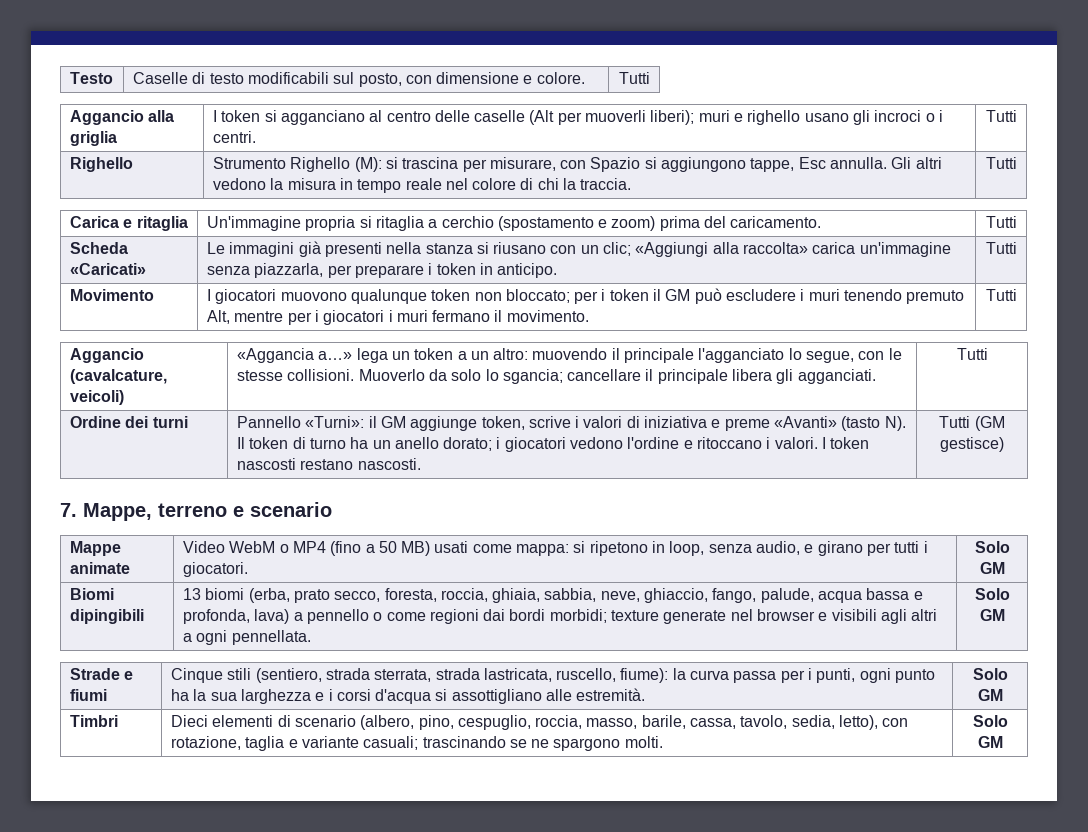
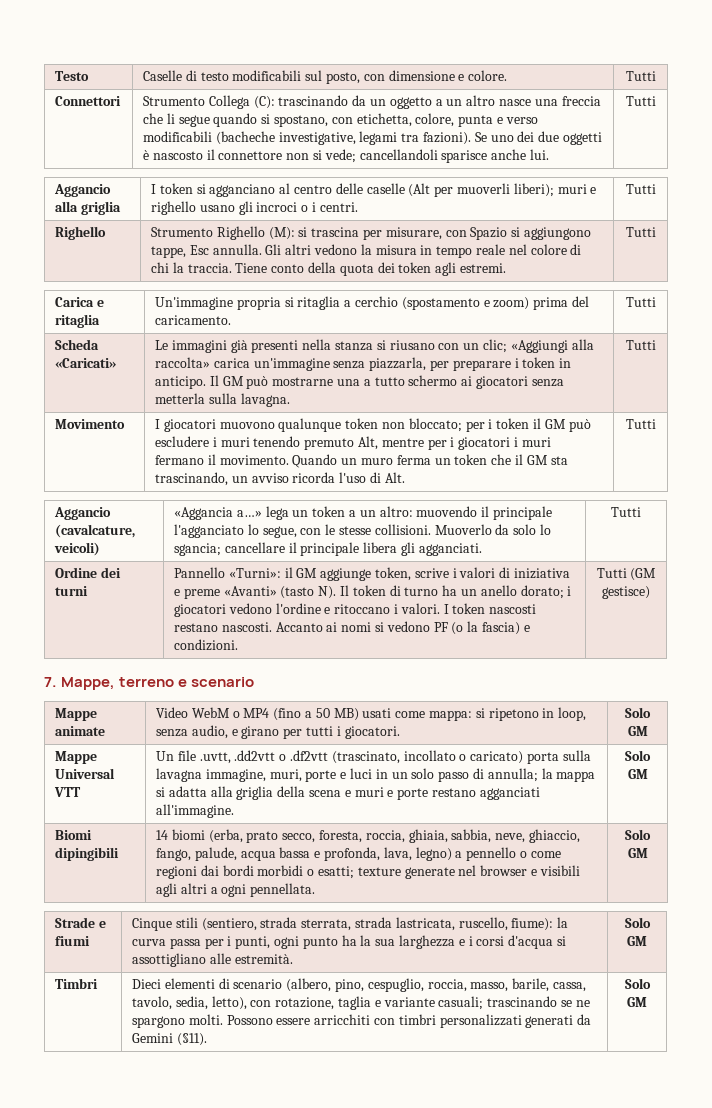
+ Connettori | Strumento Collega (C): trascinando da un oggetto a un altro nasce una freccia che li segue quando si spostano, con etichetta, colore, punta e verso modificabili (bacheche investigative, legami tra fazioni). Se uno dei due oggetti è nascosto il connettore non si vede; cancellandoli sparisce anche lui. | Tutti
- Righello | Strumento Righello (M): si trascina per misurare, con Spazio si aggiungono tappe, Esc annulla. Gli altri vedono la misura in tempo reale nel colore di chi la traccia. | Tutti
+ Righello | Strumento Righello (M): si trascina per misurare, con Spazio si aggiungono tappe, Esc annulla. Gli altri vedono la misura in tempo reale nel colore di chi la traccia. Tiene conto della quota dei token agli estremi. | Tutti
+ Il GM può mostrarne una a tutto schermo ai giocatori senza metterla sulla lavagna.
+ Quando un muro ferma un token che il GM sta trascinando, un avviso ricorda l'uso di Alt.
+ Accanto ai nomi si vedono PF (o la fascia) e condizioni.
+ Mappe Universal VTT | Un file .uvtt, .dd2vtt o .df2vtt (trascinato, incollato o caricato) porta sulla lavagna immagine, muri, porte e luci in un solo passo di annulla; la mappa si adatta alla griglia della scena e muri e porte restano agganciati all'immagine. | Solo GM
- 13 biomi (erba, prato secco, foresta, roccia, ghiaia, sabbia, neve, ghiaccio, fango, palude, acqua bassa e profonda, lava) a pennello o come regioni dai bordi morbidi; texture generate nel browser e visibili agli altri a ogni pennellata.
+ 14 biomi (erba, prato secco, foresta, roccia, ghiaia, sabbia, neve, ghiaccio, fango, palude, acqua bassa e profonda, lava, legno) a pennello o come regioni dai bordi morbidi o esatti; texture generate nel browser e visibili agli altri a ogni pennellata.
- Timbri | Dieci elementi di scenario (albero, pino, cespuglio, roccia, masso, barile, cassa, tavolo, sedia, letto), con rotazione, taglia e variante casuali; trascinando se ne spargono molti. | Solo GM
+ Timbri | Dieci elementi di scenario (albero, pino, cespuglio, roccia, masso, barile, cassa, tavolo, sedia, letto), con rotazione, taglia e variante casuali; trascinando se ne spargono molti. Possono essere arricchiti con timbri personalizzati generati da Gemini (§11). | Solo GM

